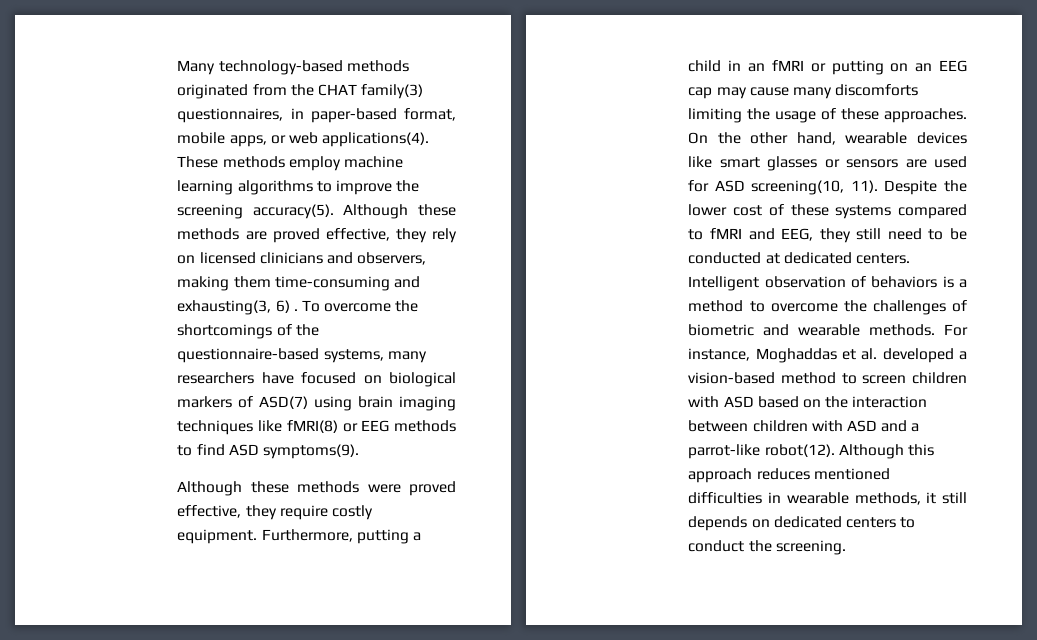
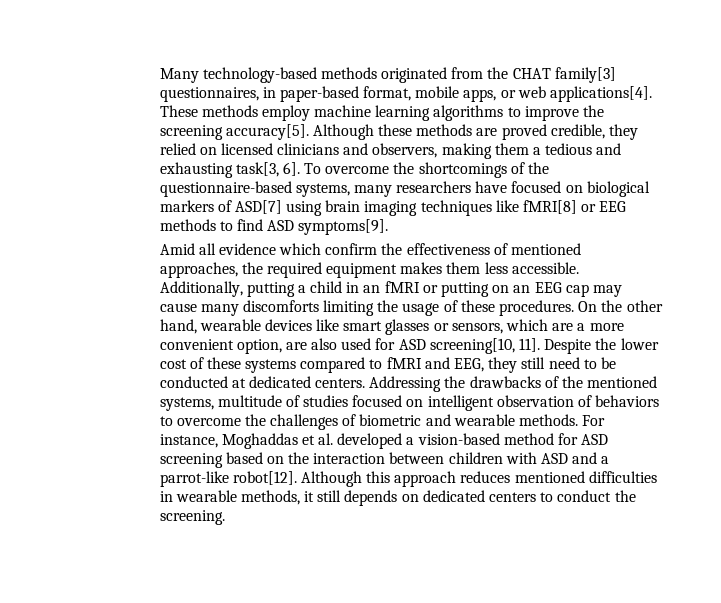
- Many technology-based methods originated from the CHAT family(3) questionnaires, in paper-based format, mobile apps, or web applications(4).
+ Many technology-based methods originated from the CHAT family[3] questionnaires, in paper-based format, mobile apps, or web applications[4].
- These methods employ machine learning algorithms to improve the screening accuracy(5).
+ These methods employ machine learning algorithms to improve the screening accuracy[5].
- Although these methods are proved effective, they rely on licensed clinicians and observers, making them time-consuming and exhausting(3, 6) .
+ Although these methods are proved credible, they relied on licensed clinicians and observers, making them a tedious and exhausting task[3, 6].
- To overcome the shortcomings of the questionnaire-based systems, many researchers have focused on biological markers of ASD(7) using brain imaging techniques like fMRI(8) or EEG methods to find ASD symptoms(9).
- Although these methods were proved effective, they require costly equipment. Furthermore, putting a child in an fMRI or putting on an EEG cap may cause many discomforts limiting the usage of these approaches.
+ To overcome the shortcomings of the questionnaire-based systems, many researchers have focused on biological markers of ASD[7] using brain imaging techniques like fMRI[8] or EEG methods to find ASD symptoms[9].
+ Amid all evidence which confirm the effectiveness of mentioned approaches, the required equipment makes them less accessible. Additionally, putting a child in an fMRI or putting on an EEG cap may cause many discomforts limiting the usage of these procedures.
- On the other hand, wearable devices like smart glasses or sensors are used for ASD screening(10, 11).
+ On the other hand, wearable devices like smart glasses or sensors, which are a more convenient option, are also used for ASD screening[10, 11].
- Intelligent observation of behaviors is a method to overcome the challenges of biometric and wearable methods.
+ Addressing the drawbacks of the mentioned systems, multitude of studies focused on intelligent observation of behaviors to overcome the challenges of biometric and wearable methods.
- For instance, Moghaddas et al. developed a vision-based method to screen children with ASD based on the interaction between children with ASD and a parrot-like robot(12).
+ For instance, Moghaddas et al. developed a vision-based method for ASD screening based on the interaction between children with ASD and a parrot-like robot[12].

